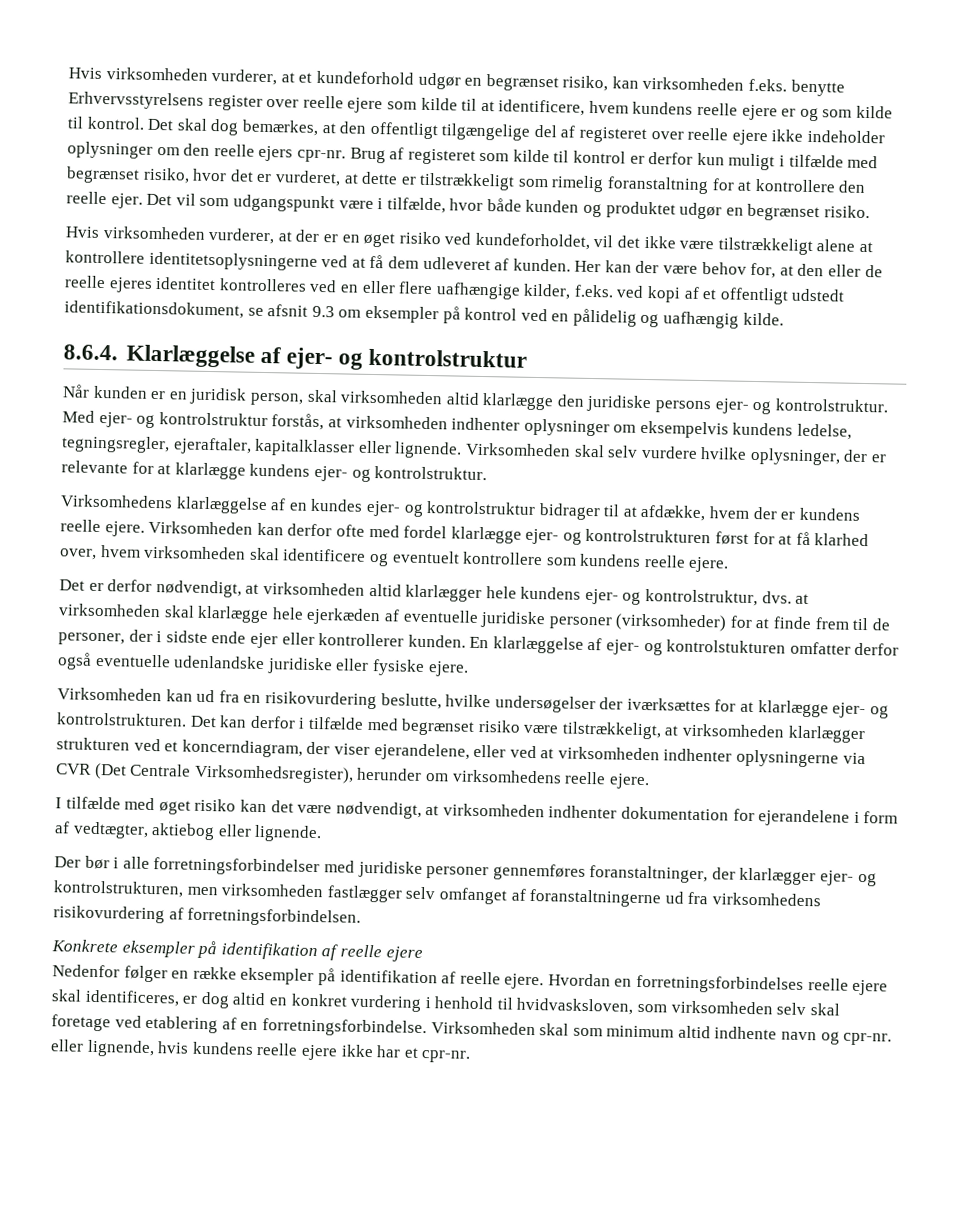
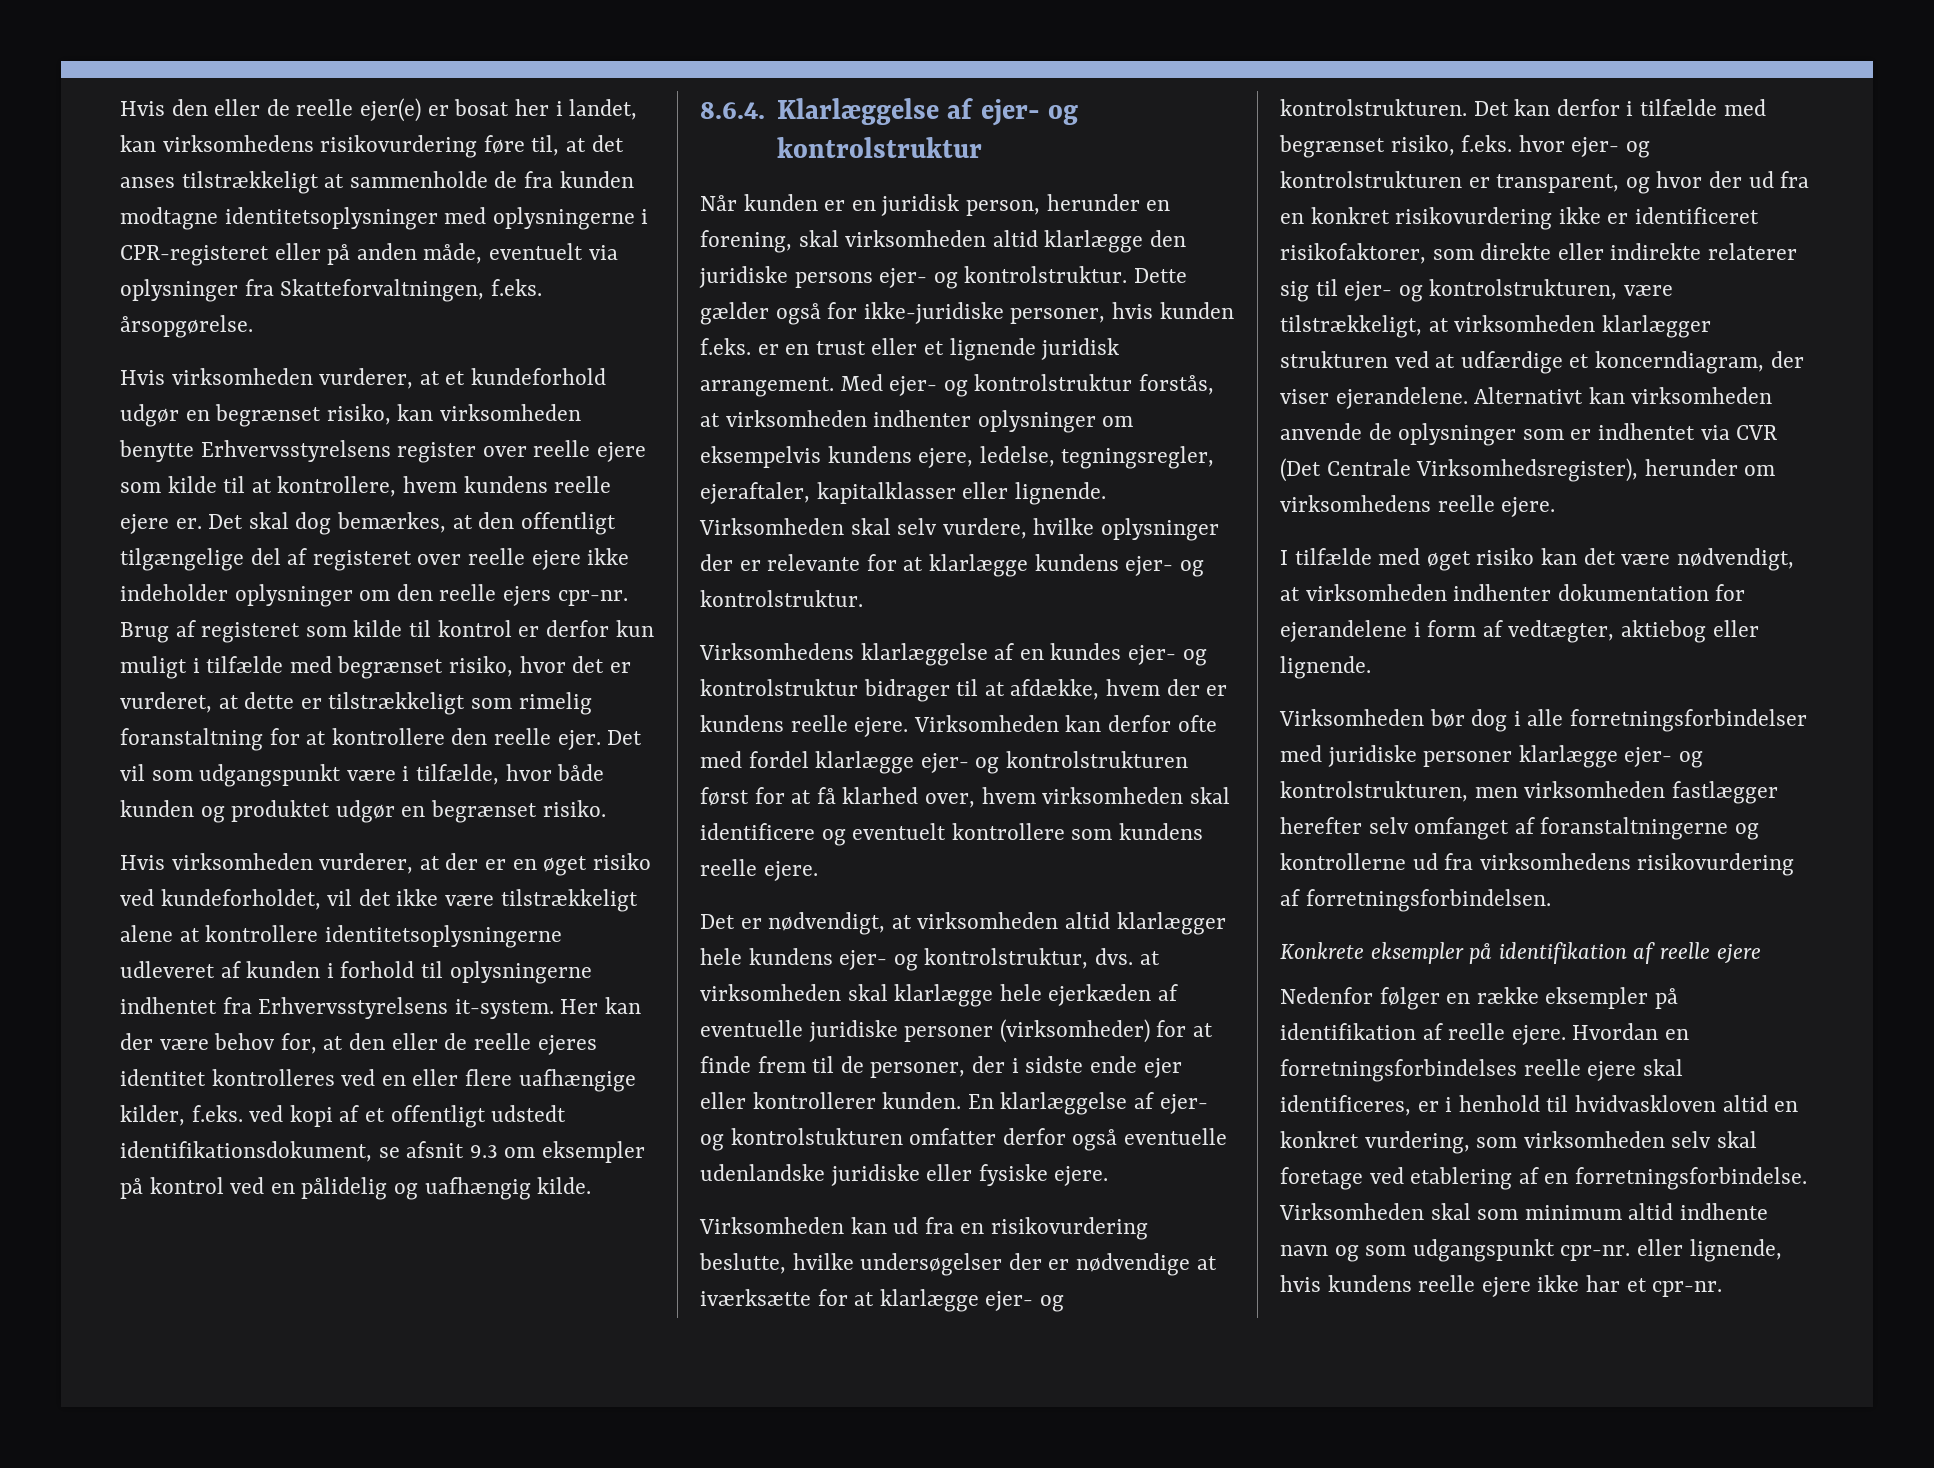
- Hvis virksomheden vurderer, at et kundeforhold udgør en begrænset risiko, kan virksomheden f.eks. benytte Erhvervsstyrelsens register over reelle ejere som kilde til at identificere, hvem kundens reelle ejere er og som kilde til kontrol.
+ Hvis den eller de reelle ejer(e) er bosat her i landet, kan virksomhedens risikovurdering føre til, at det anses tilstrækkeligt at sammenholde de fra kunden modtagne identitetsoplysninger med oplysningerne i CPR-registeret eller på anden måde, eventuelt via oplysninger fra Skatteforvaltningen, f.eks. årsopgørelse.
+ Hvis virksomheden vurderer, at et kundeforhold udgør en begrænset risiko, kan virksomheden benytte Erhvervsstyrelsens register over reelle ejere som kilde til at kontrollere, hvem kundens reelle ejere er.
- Hvis virksomheden vurderer, at der er en øget risiko ved kundeforholdet, vil det ikke være tilstrækkeligt alene at kontrollere identitetsoplysningerne ved at få dem udleveret af kunden.
+ Hvis virksomheden vurderer, at der er en øget risiko ved kundeforholdet, vil det ikke være tilstrækkeligt alene at kontrollere identitetsoplysningerne udleveret af kunden i forhold til oplysningerne indhentet fra Erhvervsstyrelsens it-system.
- Når kunden er en juridisk person, skal virksomheden altid klarlægge den juridiske persons ejer- og kontrolstruktur.
+ Når kunden er en juridisk person, herunder en forening, skal virksomheden altid klarlægge den juridiske persons ejer- og kontrolstruktur.
+ Dette gælder også for ikke-juridiske personer, hvis kunden f.eks. er en trust eller et lignende juridisk arrangement.
- Med ejer- og kontrolstruktur forstås, at virksomheden indhenter oplysninger om eksempelvis kundens ledelse, tegningsregler, ejeraftaler, kapitalklasser eller lignende.
+ Med ejer- og kontrolstruktur forstås, at virksomheden indhenter oplysninger om eksempelvis kundens ejere, ledelse, tegningsregler, ejeraftaler, kapitalklasser eller lignende.
- Virksomheden skal selv vurdere hvilke oplysninger, der er relevante for at klarlægge kundens ejer- og kontrolstruktur.
+ Virksomheden skal selv vurdere, hvilke oplysninger der er relevante for at klarlægge kundens ejer- og kontrolstruktur.
- Det er derfor nødvendigt, at virksomheden altid klarlægger hele kundens ejer- og kontrolstruktur, dvs. at virksomheden skal klarlægge hele ejerkæden af eventuelle juridiske personer (virksomheder) for at finde frem til de personer, der i sidste ende ejer eller kontrollerer kunden.
+ Det er nødvendigt, at virksomheden altid klarlægger hele kundens ejer- og kontrolstruktur, dvs. at virksomheden skal klarlægge hele ejerkæden af eventuelle juridiske personer (virksomheder) for at finde frem til de personer, der i sidste ende ejer eller kontrollerer kunden.
- Virksomheden kan ud fra en risikovurdering beslutte, hvilke undersøgelser der iværksættes for at klarlægge ejer- og kontrolstrukturen.
+ Virksomheden kan ud fra en risikovurdering beslutte, hvilke undersøgelser der er nødvendige at iværksætte for at klarlægge ejer- og kontrolstrukturen.
- Det kan derfor i tilfælde med begrænset risiko være tilstrækkeligt, at virksomheden klarlægger strukturen ved et koncerndiagram, der viser ejerandelene, eller ved at virksomheden indhenter oplysningerne via CVR (Det Centrale Virksomhedsregister), herunder om virksomhedens reelle ejere.
+ Det kan derfor i tilfælde med begrænset risiko, f.eks. hvor ejer- og kontrolstrukturen er transparent, og hvor der ud fra en konkret risikovurdering ikke er identificeret risikofaktorer, som direkte eller indirekte relaterer sig til ejer- og kontrolstrukturen, være tilstrækkeligt, at virksomheden klarlægger strukturen ved at udfærdige et koncerndiagram, der viser ejerandelene. Alternativt kan virksomheden anvende de oplysninger som er indhentet via CVR (Det Centrale Virksomhedsregister), herunder om virksomhedens reelle ejere.
- Der bør i alle forretningsforbindelser med juridiske personer gennemføres foranstaltninger, der klarlægger ejer- og kontrolstrukturen, men virksomheden fastlægger selv omfanget af foranstaltningerne ud fra virksomhedens risikovurdering af forretningsforbindelsen.
+ Virksomheden bør dog i alle forretningsforbindelser med juridiske personer klarlægge ejer- og kontrolstrukturen, men virksomheden fastlægger herefter selv omfanget af foranstaltningerne og kontrollerne ud fra virksomhedens risikovurdering af forretningsforbindelsen.
- Hvordan en forretningsforbindelses reelle ejere skal identificeres, er dog altid en konkret vurdering i henhold til hvidvasksloven, som virksomheden selv skal foretage ved etablering af en forretningsforbindelse.
+ Hvordan en forretningsforbindelses reelle ejere skal identificeres, er i henhold til hvidvaskloven altid en konkret vurdering, som virksomheden selv skal foretage ved etablering af en forretningsforbindelse.
- Virksomheden skal som minimum altid indhente navn og cpr-nr. eller lignende, hvis kundens reelle ejere ikke har et cpr-nr.
+ Virksomheden skal som minimum altid indhente navn og som udgangspunkt cpr-nr. eller lignende, hvis kundens reelle ejere ikke har et cpr-nr.

